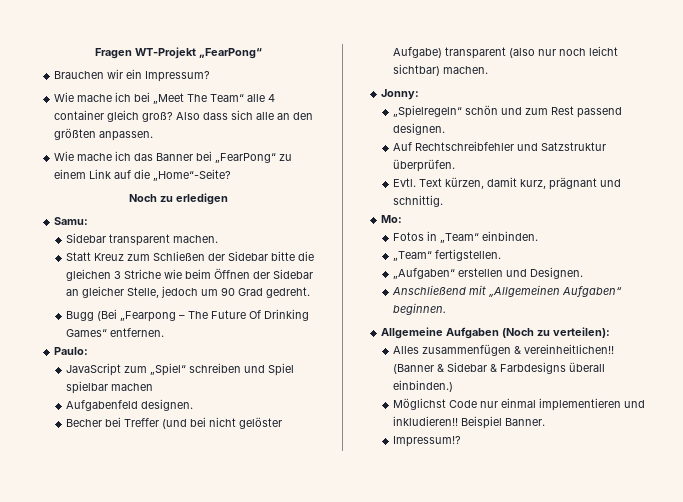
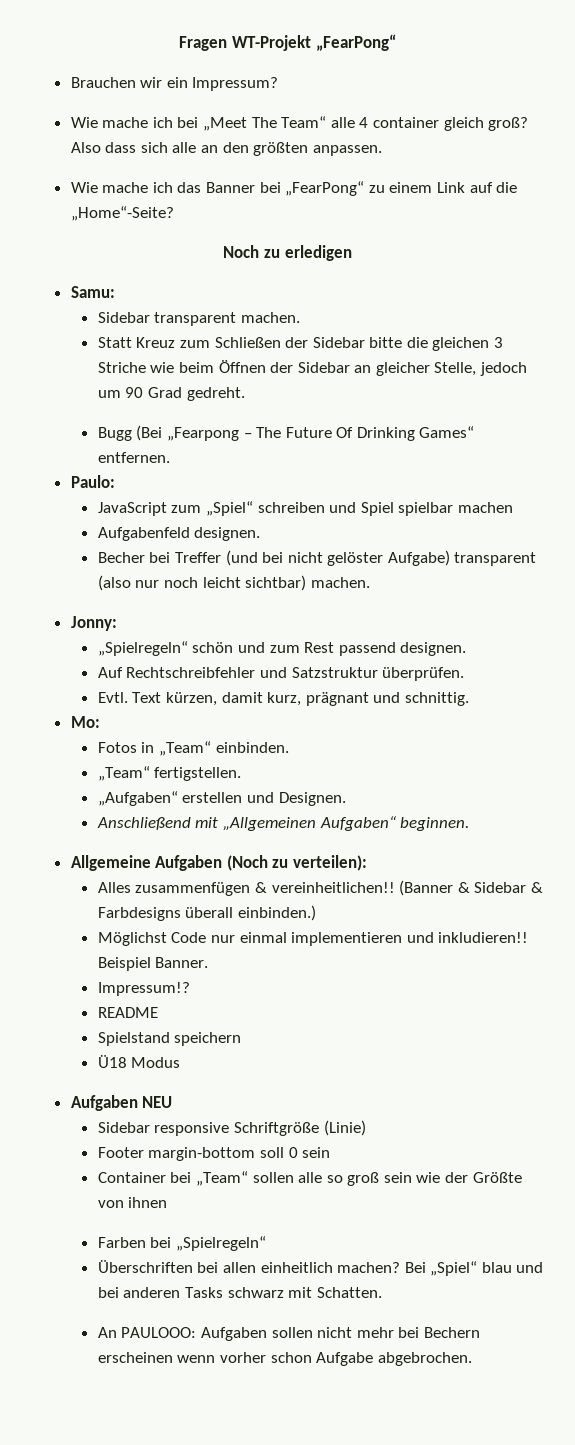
+ README
+ Spielstand speichern
+ Ü18 Modus
+ Aufgaben NEU
+ Sidebar responsive Schriftgröße (Linie)
+ Footer margin-bottom soll 0 sein
+ Container bei „Team“ sollen alle so groß sein wie der Größte von ihnen
+ Farben bei „Spielregeln“
+ Überschriften bei allen einheitlich machen? Bei „Spiel“ blau und bei anderen Tasks schwarz mit Schatten.
+ An PAULOOO: Aufgaben sollen nicht mehr bei Bechern erscheinen wenn vorher schon Aufgabe abgebrochen.

